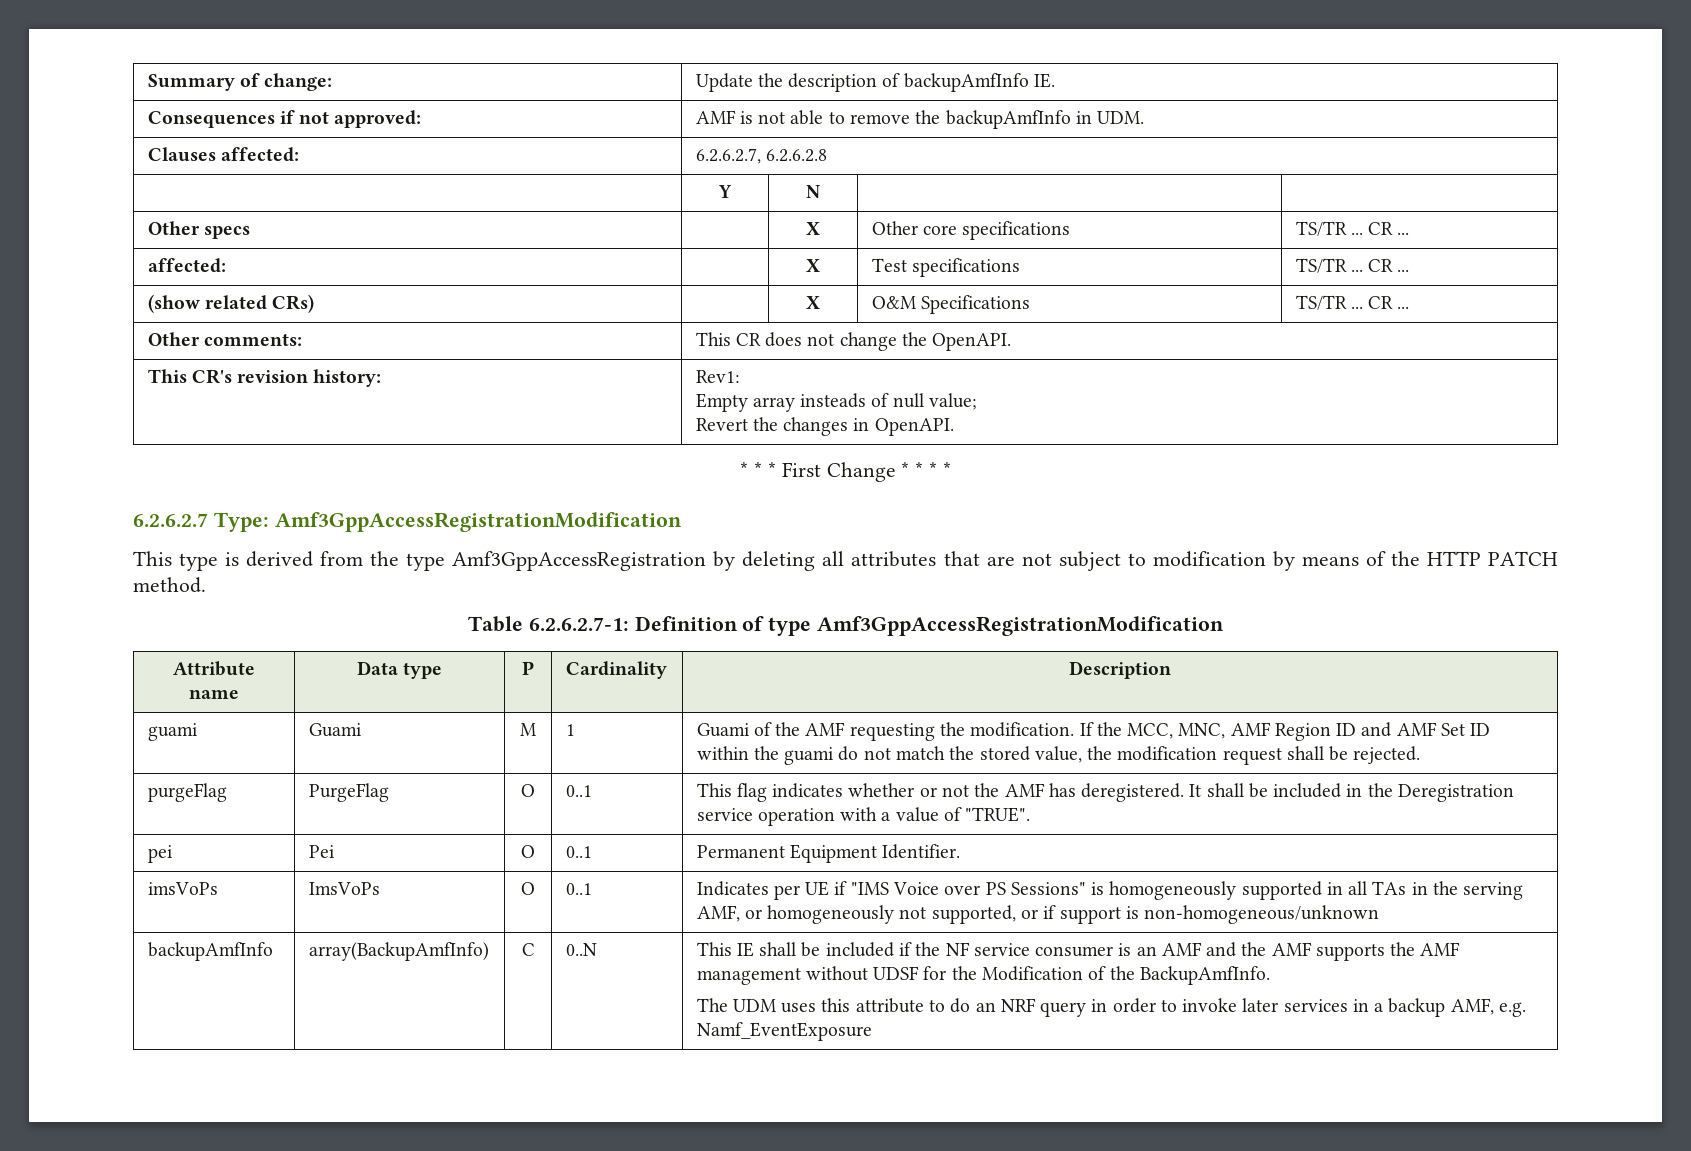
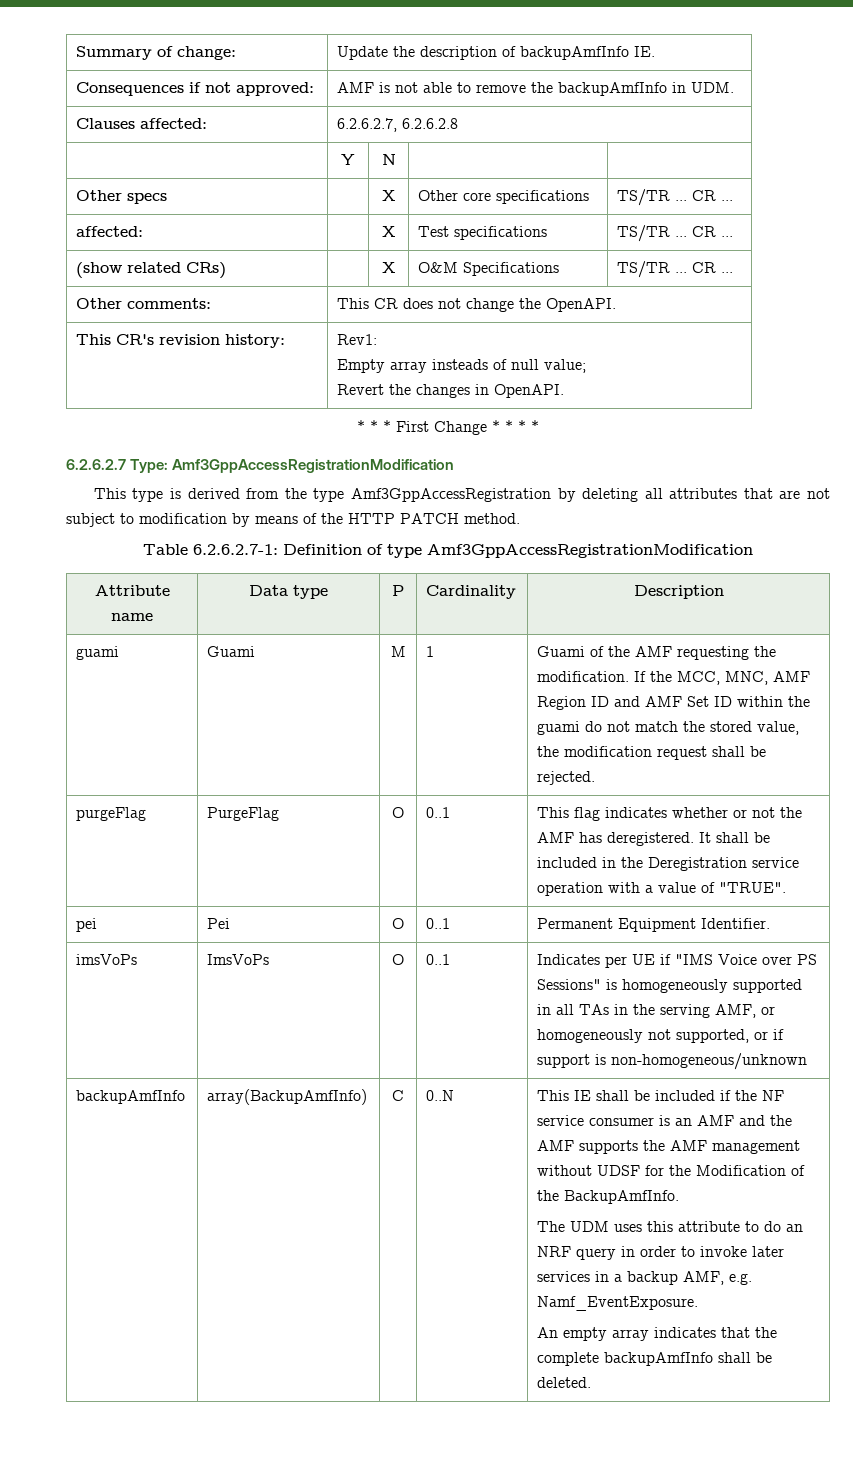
- The UDM uses this attribute to do an NRF query in order to invoke later services in a backup AMF, e.g. Namf_EventExposure
+ The UDM uses this attribute to do an NRF query in order to invoke later services in a backup AMF, e.g. Namf_EventExposure.
+ An empty array indicates that the complete backupAmfInfo shall be deleted.

